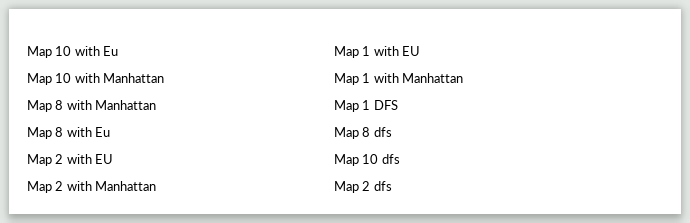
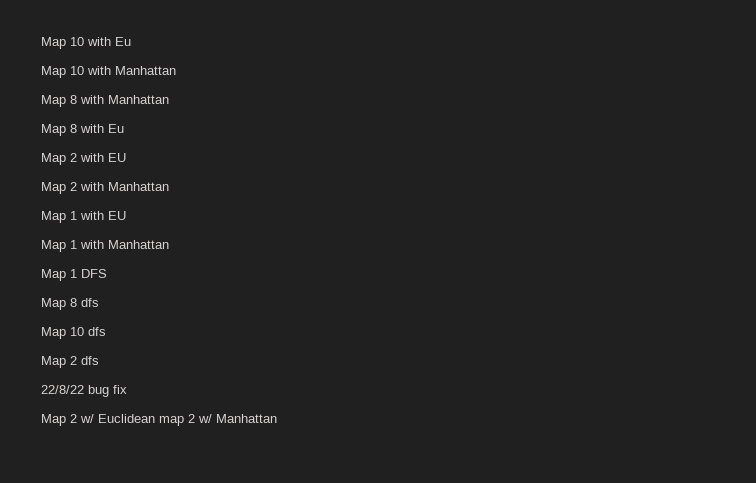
+ 22/8/22 bug fix
+ Map 2 w/ Euclidean map 2 w/ Manhattan

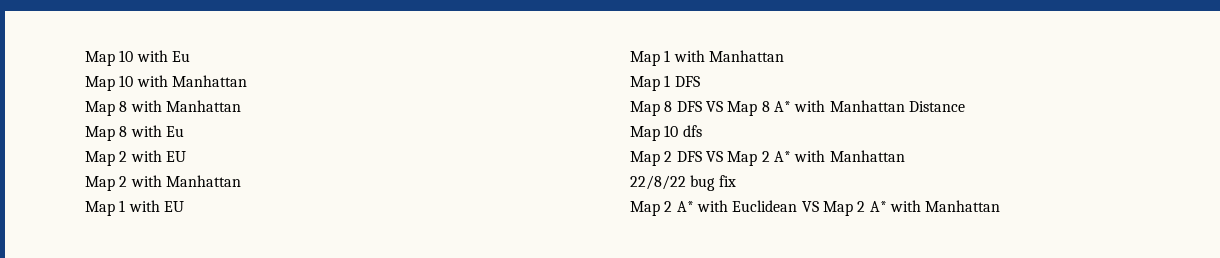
- Map 8 dfs
+ Map 8 DFS VS Map 8 A* with Manhattan Distance
- Map 2 dfs
+ Map 2 DFS VS Map 2 A* with Manhattan
- Map 2 w/ Euclidean map 2 w/ Manhattan
+ Map 2 A* with Euclidean VS Map 2 A* with Manhattan

